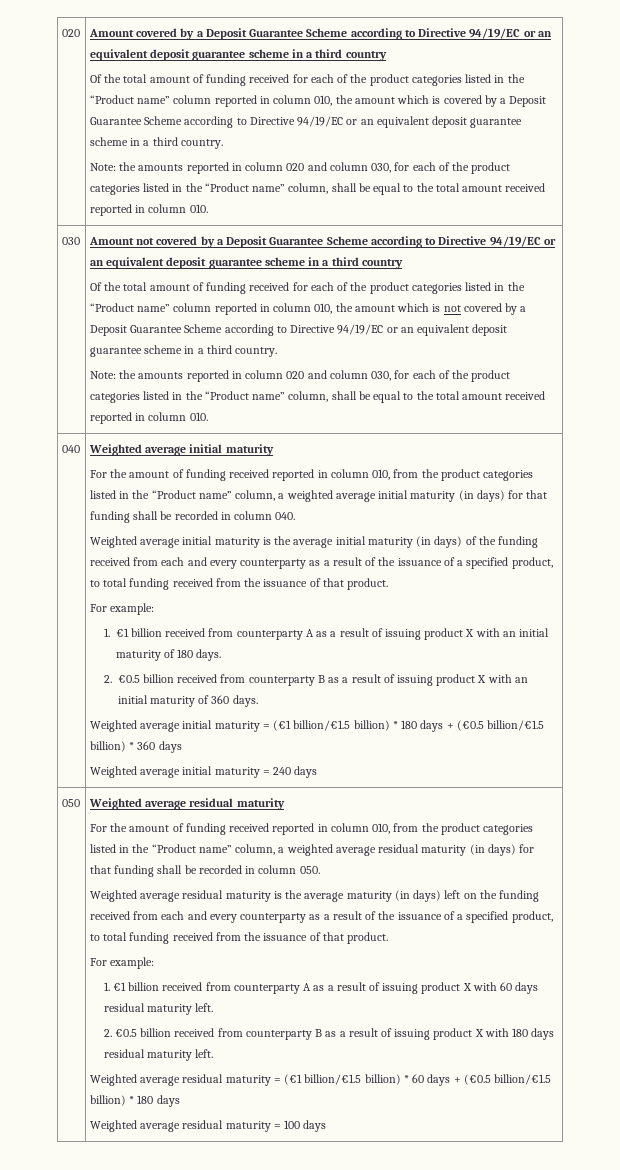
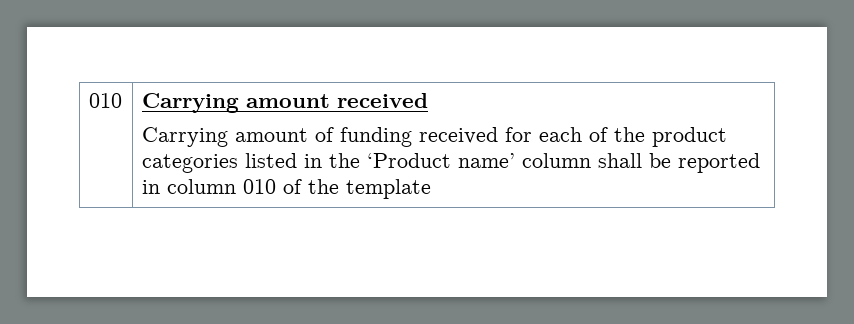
- 020 | Amount covered by a Deposit Guarantee Scheme according to Directive 94/19/EC or an equivalent deposit guarantee scheme in a third country
- Of the total amount of funding received for each of the product categories listed in the “Product name” column reported in column 010, the amount which is covered by a Deposit Guarantee Scheme according to Directive 94/19/EC or an equivalent deposit guarantee scheme in a third country.
- Note: the amounts reported in column 020 and column 030, for each of the product categories listed in the “Product name” column, shall be equal to the total amount received reported in column 010.
- 030 | Amount not covered by a Deposit Guarantee Scheme according to Directive 94/19/EC or an equivalent deposit guarantee scheme in a third country
- Of the total amount of funding received for each of the product categories listed in the “Product name” column reported in column 010, the amount which is not covered by a Deposit Guarantee Scheme according to Directive 94/19/EC or an equivalent deposit guarantee scheme in a third country.
- Note: the amounts reported in column 020 and column 030, for each of the product categories listed in the “Product name” column, shall be equal to the total amount received reported in column 010.
- 040 | Weighted average initial maturity
- For the amount of funding received reported in column 010, from the product categories listed in the “Product name” column, a weighted average initial maturity (in days) for that funding shall be recorded in column 040.
- Weighted average initial maturity is the average initial maturity (in days) of the funding received from each and every counterparty as a result of the issuance of a specified product, to total funding received from the issuance of that product.
- For example:
- 1. €1 billion received from counterparty A as a result of issuing product X with an initial maturity of 180 days.
- 2. €0.5 billion received from counterparty B as a result of issuing product X with an initial maturity of 360 days.
- Weighted average initial maturity = (€1 billion/€1.5 billion) * 180 days + (€0.5 billion/€1.5 billion) * 360 days
- Weighted average initial maturity = 240 days
- 050 | Weighted average residual maturity
- For the amount of funding received reported in column 010, from the product categories listed in the “Product name” column, a weighted average residual maturity (in days) for that funding shall be recorded in column 050.
- Weighted average residual maturity is the average maturity (in days) left on the funding received from each and every counterparty as a result of the issuance of a specified product, to total funding received from the issuance of that product.
- For example:
- 1. €1 billion received from counterparty A as a result of issuing product X with 60 days residual maturity left.
- 2. €0.5 billion received from counterparty B as a result of issuing product X with 180 days residual maturity left.
- Weighted average residual maturity = (€1 billion/€1.5 billion) * 60 days + (€0.5 billion/€1.5 billion) * 180 days
- Weighted average residual maturity = 100 days
+ 010 | Carrying amount received
+ Carrying amount of funding received for each of the product categories listed in the ‘Product name’ column shall be reported in column 010 of the template

